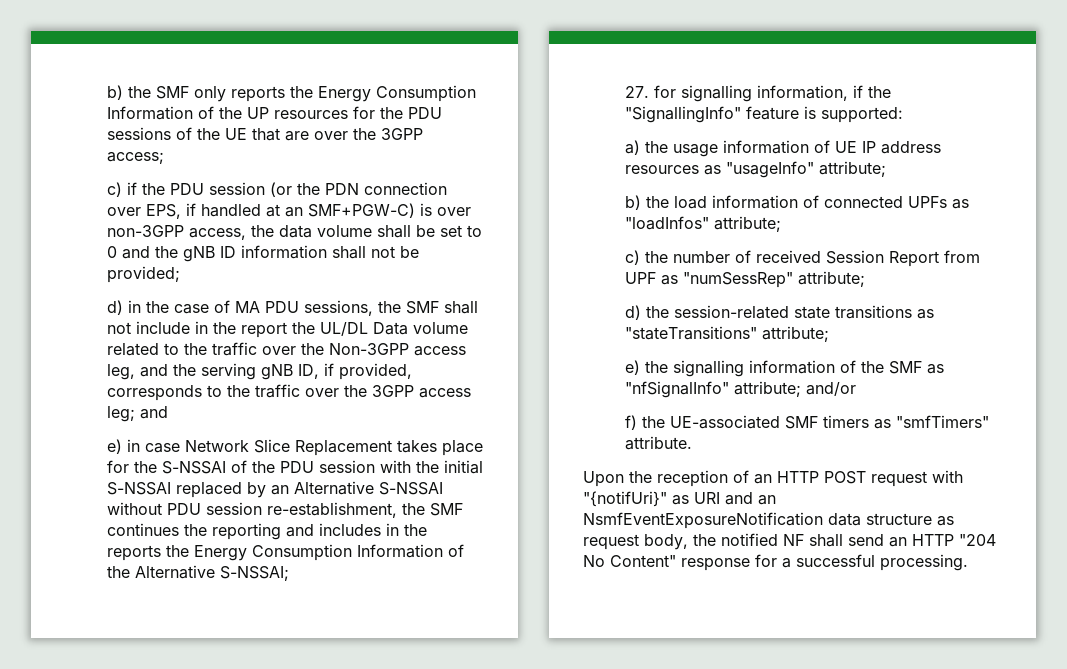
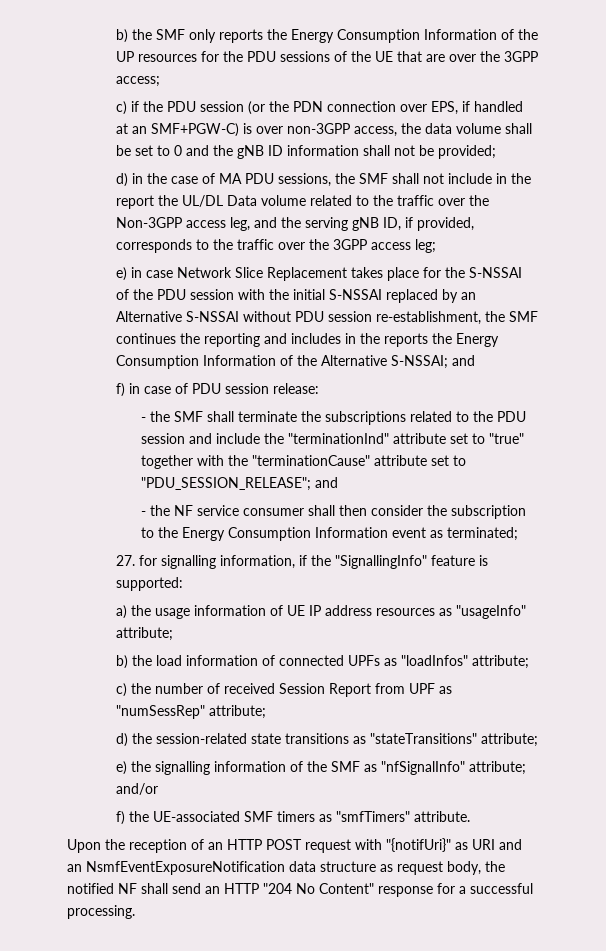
- d) in the case of MA PDU sessions, the SMF shall not include in the report the UL/DL Data volume related to the traffic over the Non-3GPP access leg, and the serving gNB ID, if provided, corresponds to the traffic over the 3GPP access leg; and
+ d) in the case of MA PDU sessions, the SMF shall not include in the report the UL/DL Data volume related to the traffic over the Non-3GPP access leg, and the serving gNB ID, if provided, corresponds to the traffic over the 3GPP access leg;
- e) in case Network Slice Replacement takes place for the S-NSSAI of the PDU session with the initial S-NSSAI replaced by an Alternative S-NSSAI without PDU session re-establishment, the SMF continues the reporting and includes in the reports the Energy Consumption Information of the Alternative S-NSSAI;
+ e) in case Network Slice Replacement takes place for the S-NSSAI of the PDU session with the initial S-NSSAI replaced by an Alternative S-NSSAI without PDU session re-establishment, the SMF continues the reporting and includes in the reports the Energy Consumption Information of the Alternative S-NSSAI; and
+ f) in case of PDU session release:
+ - the SMF shall terminate the subscriptions related to the PDU session and include the "terminationInd" attribute set to "true" together with the "terminationCause" attribute set to "PDU_SESSION_RELEASE"; and
+ - the NF service consumer shall then consider the subscription to the Energy Consumption Information event as terminated;

